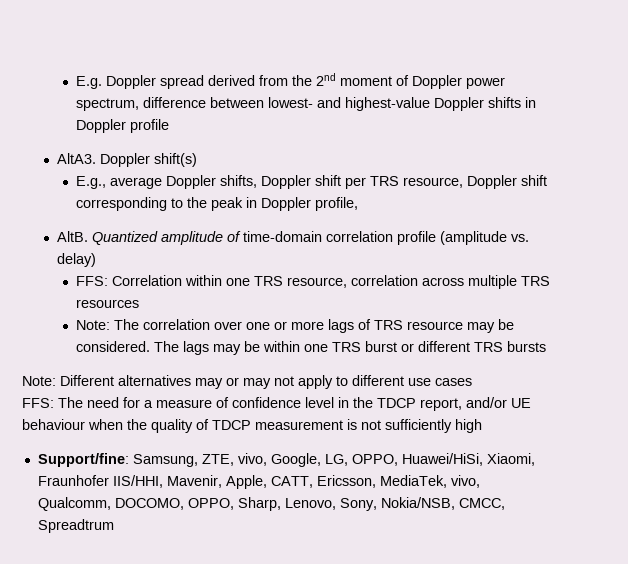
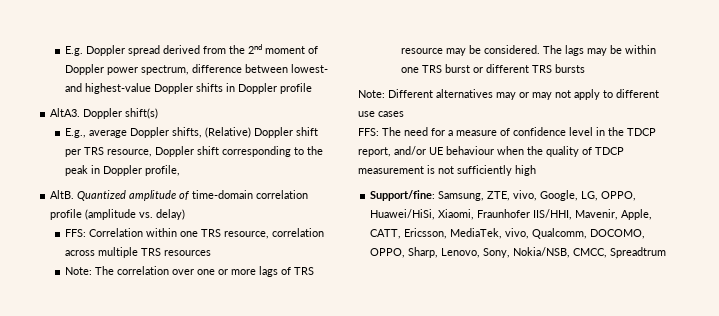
- E.g., average Doppler shifts, Doppler shift per TRS resource, Doppler shift corresponding to the peak in Doppler profile,
+ E.g., average Doppler shifts, (Relative) Doppler shift per TRS resource, Doppler shift corresponding to the peak in Doppler profile,

